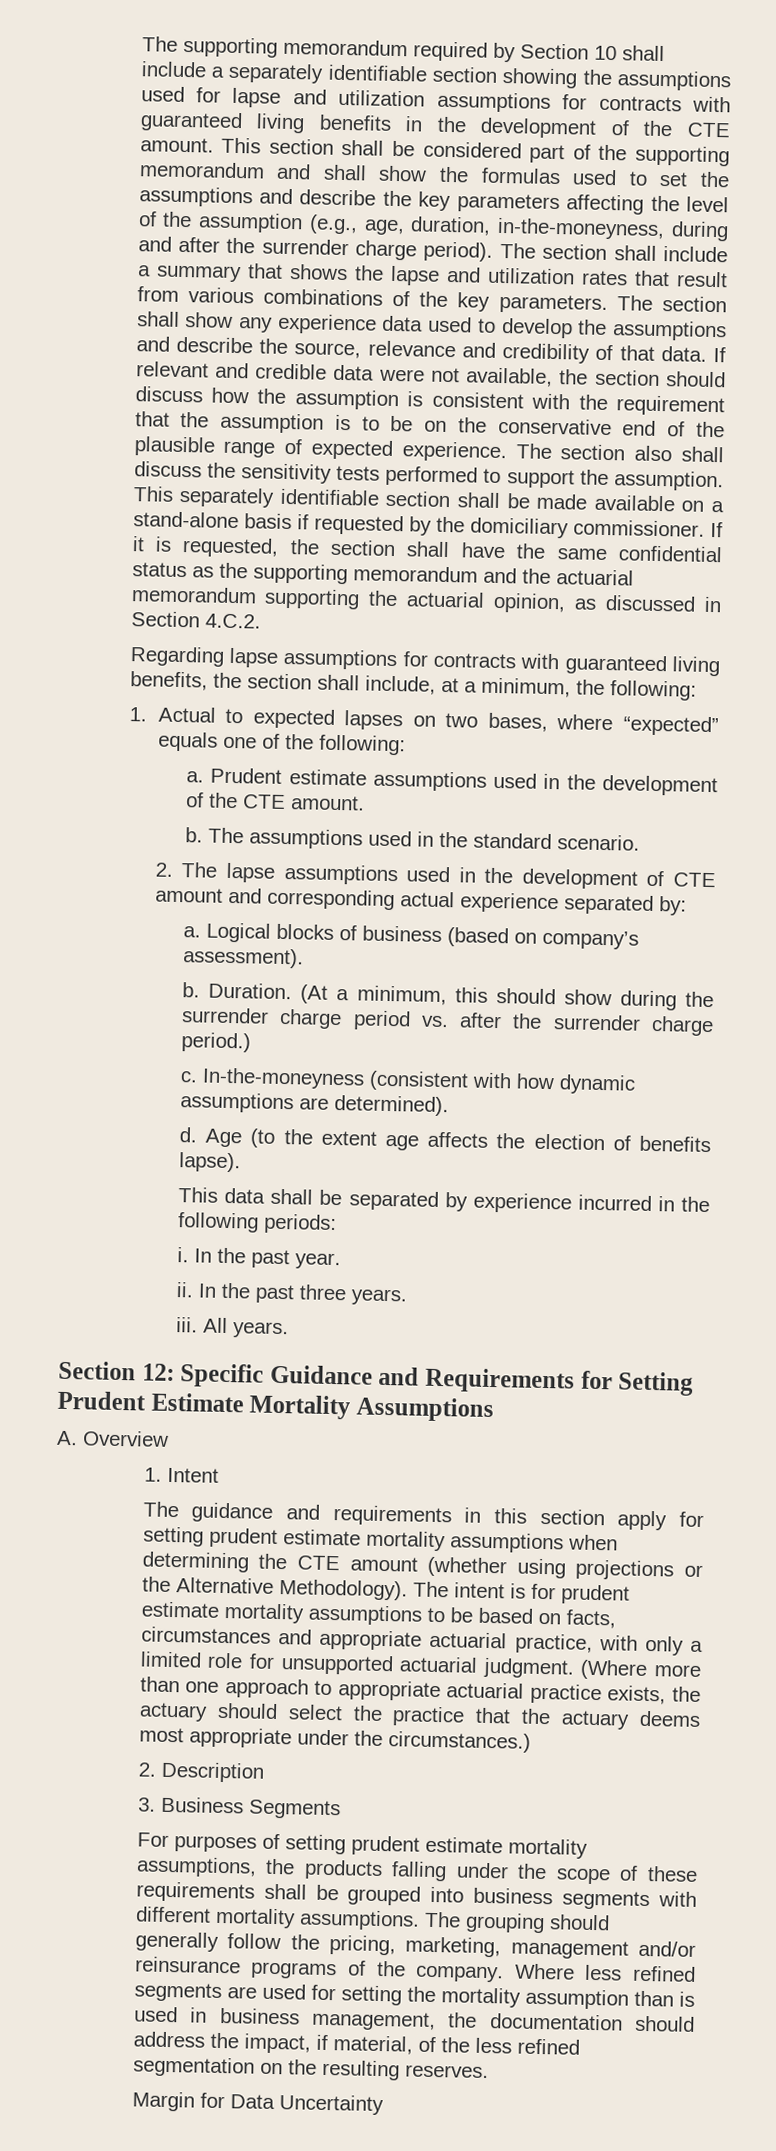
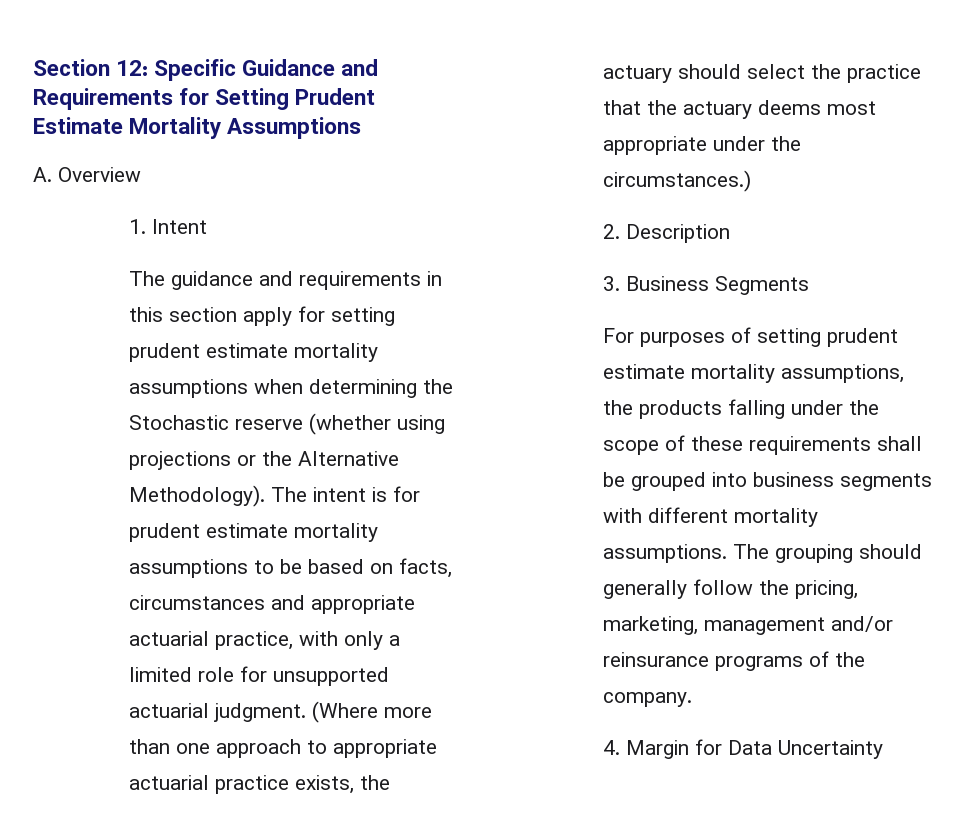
- The supporting memorandum required by Section 10 shall include a separately identifiable section showing the assumptions used for lapse and utilization assumptions for contracts with guaranteed living benefits in the development of the CTE amount. This section shall be considered part of the supporting memorandum and shall show the formulas used to set the assumptions and describe the key parameters affecting the level of the assumption (e.g., age, duration, in-the-moneyness, during and after the surrender charge period). The section shall include a summary that shows the lapse and utilization rates that result from various combinations of the key parameters. The section shall show any experience data used to develop the assumptions and describe the source, relevance and credibility of that data. If relevant and credible data were not available, the section should discuss how the assumption is consistent with the requirement that the assumption is to be on the conservative end of the plausible range of expected experience. The section also shall discuss the sensitivity tests performed to support the assumption. This separately identifiable section shall be made available on a stand-alone basis if requested by the domiciliary commissioner. If it is requested, the section shall have the same confidential status as the supporting memorandum and the actuarial memorandum supporting the actuarial opinion, as discussed in Section 4.C.2.
- Regarding lapse assumptions for contracts with guaranteed living benefits, the section shall include, at a minimum, the following:
- 1. Actual to expected lapses on two bases, where “expected” equals one of the following:
- a. Prudent estimate assumptions used in the development of the CTE amount.
- b. The assumptions used in the standard scenario.
- 2. The lapse assumptions used in the development of CTE amount and corresponding actual experience separated by:
- a. Logical blocks of business (based on company’s assessment).
- b. Duration. (At a minimum, this should show during the surrender charge period vs. after the surrender charge period.)
- c. In-the-moneyness (consistent with how dynamic assumptions are determined).
- d. Age (to the extent age affects the election of benefits lapse).
- This data shall be separated by experience incurred in the following periods:
- i. In the past year.
- ii. In the past three years.
- iii. All years.
- The guidance and requirements in this section apply for setting prudent estimate mortality assumptions when determining the CTE amount (whether using projections or the Alternative Methodology).
+ The guidance and requirements in this section apply for setting prudent estimate mortality assumptions when determining the Stochastic reserve (whether using projections or the Alternative Methodology).
- The grouping should generally follow the pricing, marketing, management and/or reinsurance programs of the company. Where less refined segments are used for setting the mortality assumption than is used in business management, the documentation should address the impact, if material, of the less refined segmentation on the resulting reserves.
- Margin for Data Uncertainty
+ The grouping should generally follow the pricing, marketing, management and/or reinsurance programs of the company.
+ 4. Margin for Data Uncertainty

